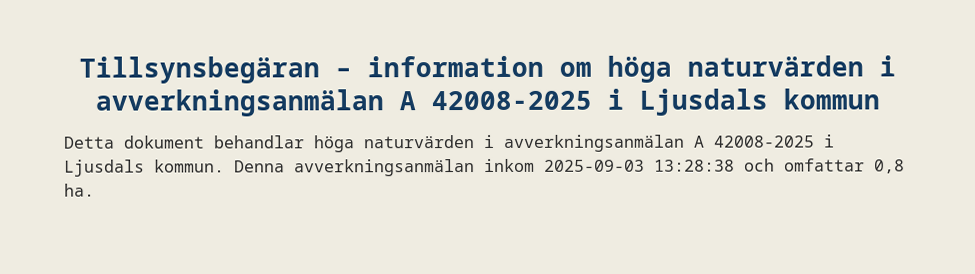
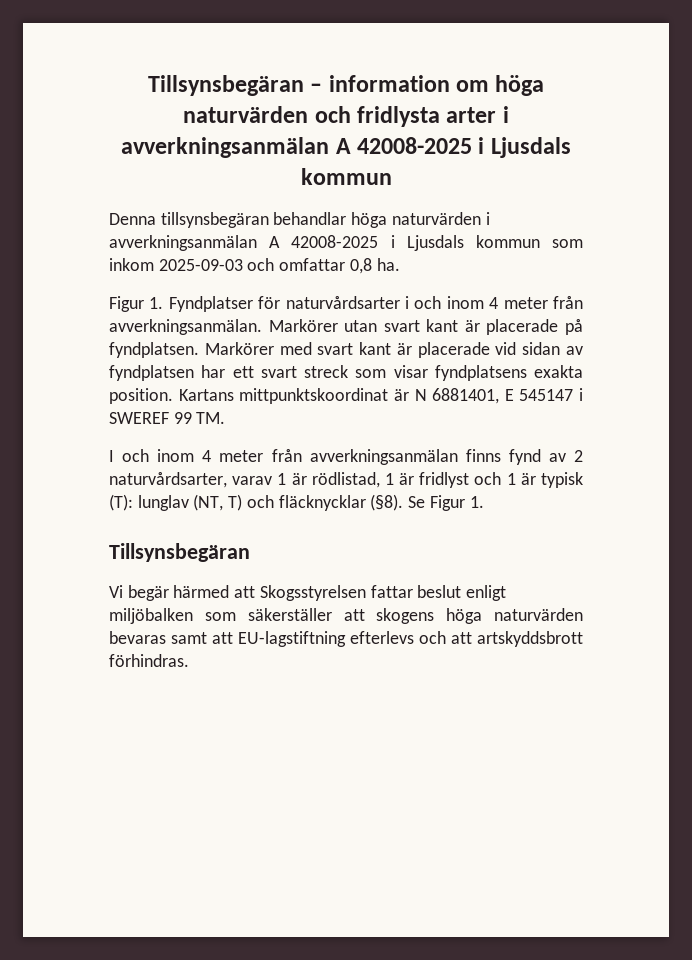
- Tillsynsbegäran – information om höga naturvärden i avverkningsanmälan A 42008-2025 i Ljusdals kommun
- Detta dokument behandlar höga naturvärden i avverkningsanmälan A 42008-2025 i Ljusdals kommun. Denna avverkningsanmälan inkom 2025-09-03 13:28:38 och omfattar 0,8 ha.
+ Tillsynsbegäran – information om höga naturvärden och fridlysta arter i avverkningsanmälan A 42008-2025 i Ljusdals kommun
+ Denna tillsynsbegäran behandlar höga naturvärden i avverkningsanmälan A 42008-2025 i Ljusdals kommun som inkom 2025-09-03 och omfattar 0,8 ha.
+ Figur 1. Fyndplatser för naturvårdsarter i och inom 4 meter från avverkningsanmälan. Markörer utan svart kant är placerade på fyndplatsen. Markörer med svart kant är placerade vid sidan av fyndplatsen har ett svart streck som visar fyndplatsens exakta position. Kartans mittpunktskoordinat är N 6881401, E 545147 i SWEREF 99 TM.
+ I och inom 4 meter från avverkningsanmälan finns fynd av 2 naturvårdsarter, varav 1 är rödlistad, 1 är fridlyst och 1 är typisk (T): lunglav (NT, T) och fläcknycklar (§8). Se Figur 1.
+ Tillsynsbegäran
+ Vi begär härmed att Skogsstyrelsen fattar beslut enligt miljöbalken som säkerställer att skogens höga naturvärden bevaras samt att EU-lagstiftning efterlevs och att artskyddsbrott förhindras.

